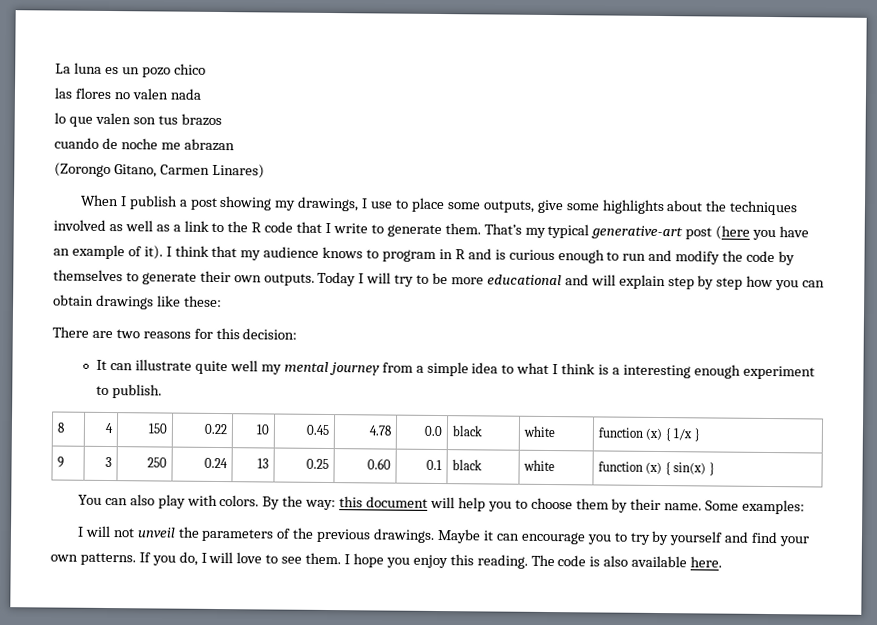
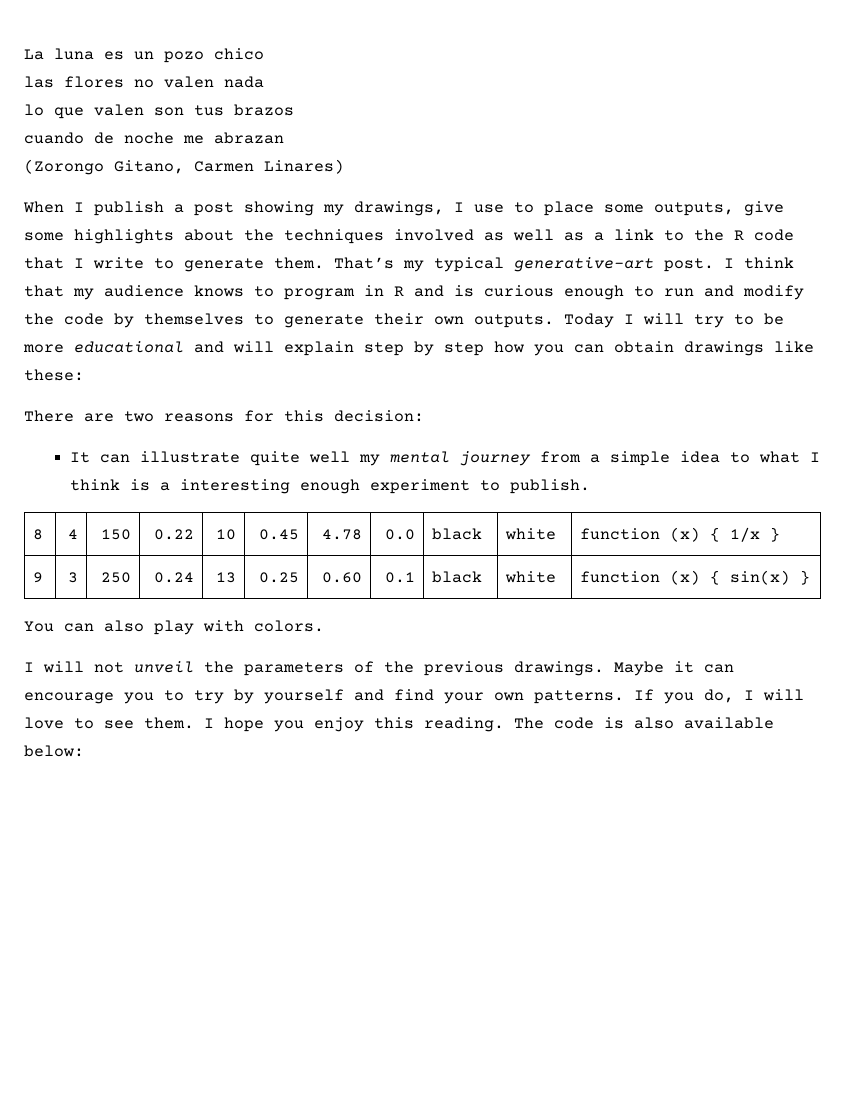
- That’s my typical generative-art post (here you have an example of it).
+ That’s my typical generative-art post.
- By the way: this document will help you to choose them by their name. Some examples:
- The code is also available here.
+ The code is also available below:

